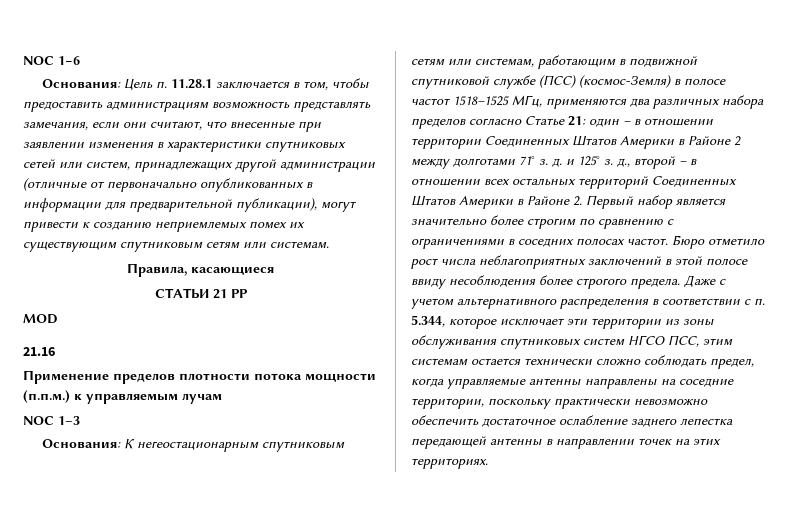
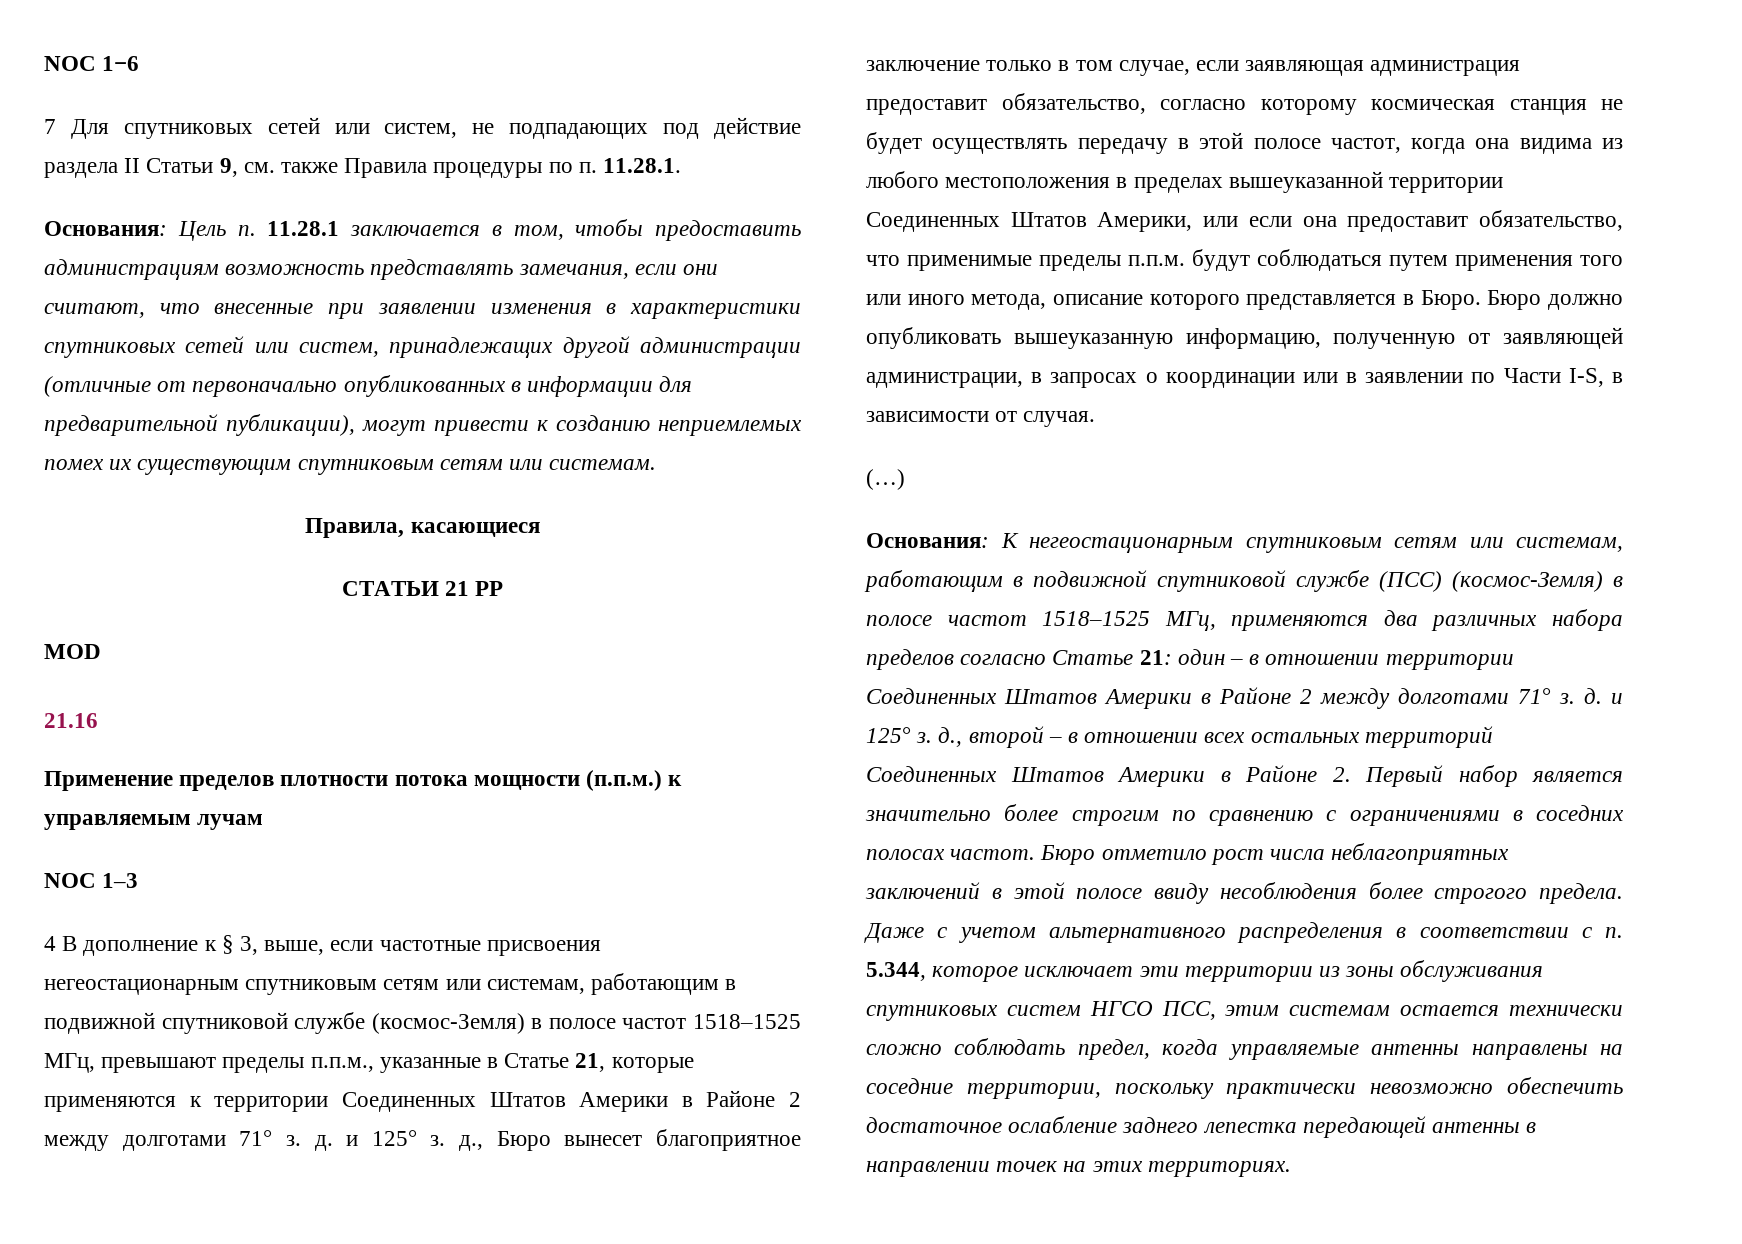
+ 7 Для спутниковых сетей или систем, не подпадающих под действие раздела II Статьи 9, см. также Правила процедуры по п. 11.28.1.
+ 4 В дополнение к § 3, выше, если частотные присвоения негеостационарным спутниковым сетям или системам, работающим в подвижной спутниковой службе (космос-Земля) в полосе частот 1518–1525 МГц, превышают пределы п.п.м., указанные в Статье 21, которые применяются к территории Соединенных Штатов Америки в Районе 2 между долготами 71° з. д. и 125° з. д., Бюро вынесет благоприятное заключение только в том случае, если заявляющая администрация предоставит обязательство, согласно которому космическая станция не будет осуществлять передачу в этой полосе частот, когда она видима из любого местоположения в пределах вышеуказанной территории Соединенных Штатов Америки, или если она предоставит обязательство, что применимые пределы п.п.м. будут соблюдаться путем применения того или иного метода, описание которого представляется в Бюро. Бюро должно опубликовать вышеуказанную информацию, полученную от заявляющей администрации, в запросах о координации или в заявлении по Части I-S, в зависимости от случая.
+ (…)

